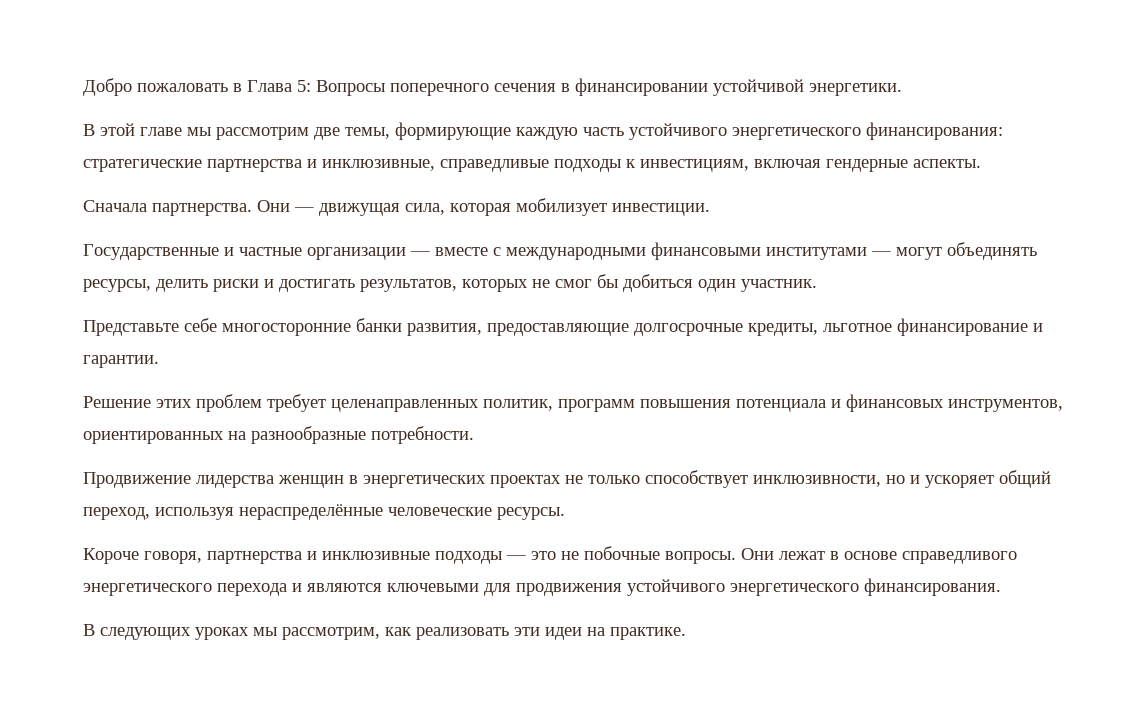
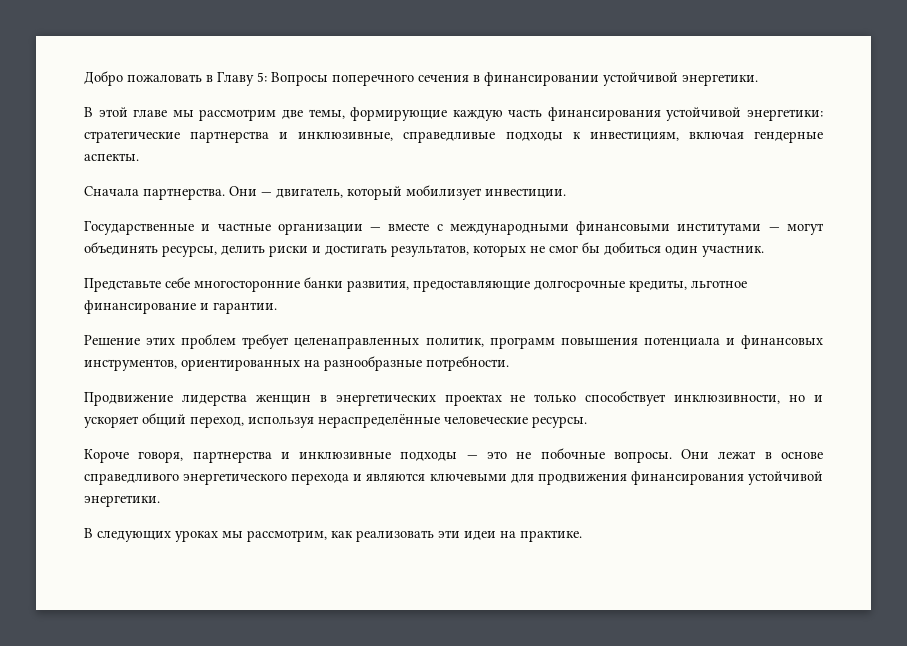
- Добро пожаловать в Глава 5: Вопросы поперечного сечения в финансировании устойчивой энергетики.
+ Добро пожаловать в Главу 5: Вопросы поперечного сечения в финансировании устойчивой энергетики.
- В этой главе мы рассмотрим две темы, формирующие каждую часть устойчивого энергетического финансирования: стратегические партнерства и инклюзивные, справедливые подходы к инвестициям, включая гендерные аспекты.
+ В этой главе мы рассмотрим две темы, формирующие каждую часть финансирования устойчивой энергетики: стратегические партнерства и инклюзивные, справедливые подходы к инвестициям, включая гендерные аспекты.
- Они — движущая сила, которая мобилизует инвестиции.
+ Они — двигатель, который мобилизует инвестиции.
- Они лежат в основе справедливого энергетического перехода и являются ключевыми для продвижения устойчивого энергетического финансирования.
+ Они лежат в основе справедливого энергетического перехода и являются ключевыми для продвижения финансирования устойчивой энергетики.

